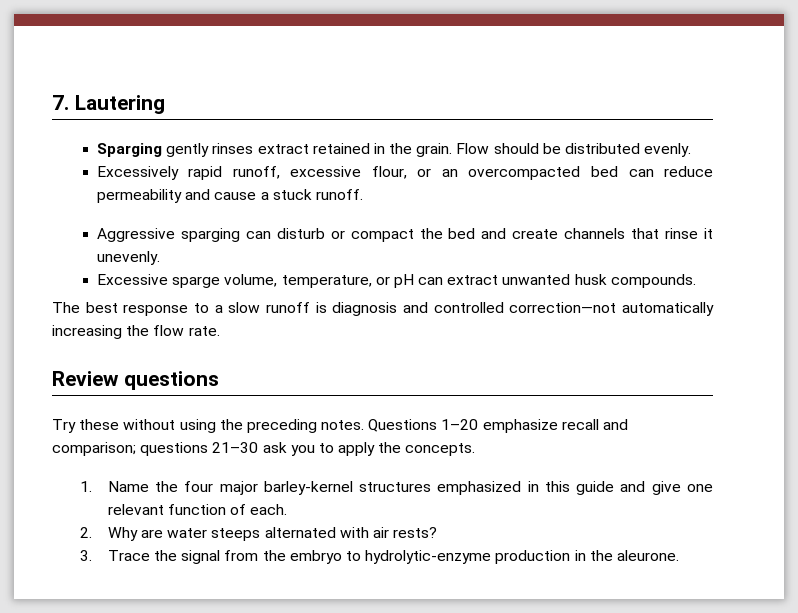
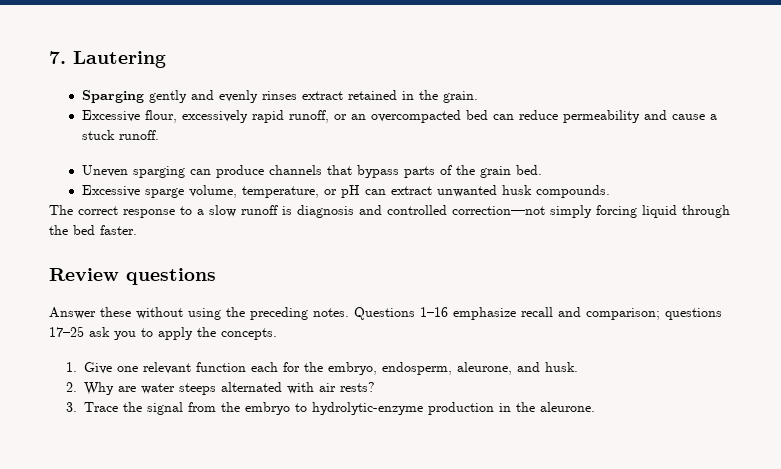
- Sparging gently rinses extract retained in the grain. Flow should be distributed evenly.
- Excessively rapid runoff, excessive flour, or an overcompacted bed can reduce permeability and cause a stuck runoff.
+ Sparging gently and evenly rinses extract retained in the grain.
+ Excessive flour, excessively rapid runoff, or an overcompacted bed can reduce permeability and cause a stuck runoff.
- Aggressive sparging can disturb or compact the bed and create channels that rinse it unevenly.
+ Uneven sparging can produce channels that bypass parts of the grain bed.
- The best response to a slow runoff is diagnosis and controlled correction—not automatically increasing the flow rate.
+ The correct response to a slow runoff is diagnosis and controlled correction—not simply forcing liquid through the bed faster.
- Try these without using the preceding notes.
+ Answer these without using the preceding notes.
- Questions 1–20 emphasize recall and comparison; questions 21–30 ask you to apply the concepts.
+ Questions 1–16 emphasize recall and comparison; questions 17–25 ask you to apply the concepts.
- 1. Name the four major barley-kernel structures emphasized in this guide and give one relevant function of each.
+ 1. Give one relevant function each for the embryo, endosperm, aleurone, and husk.

